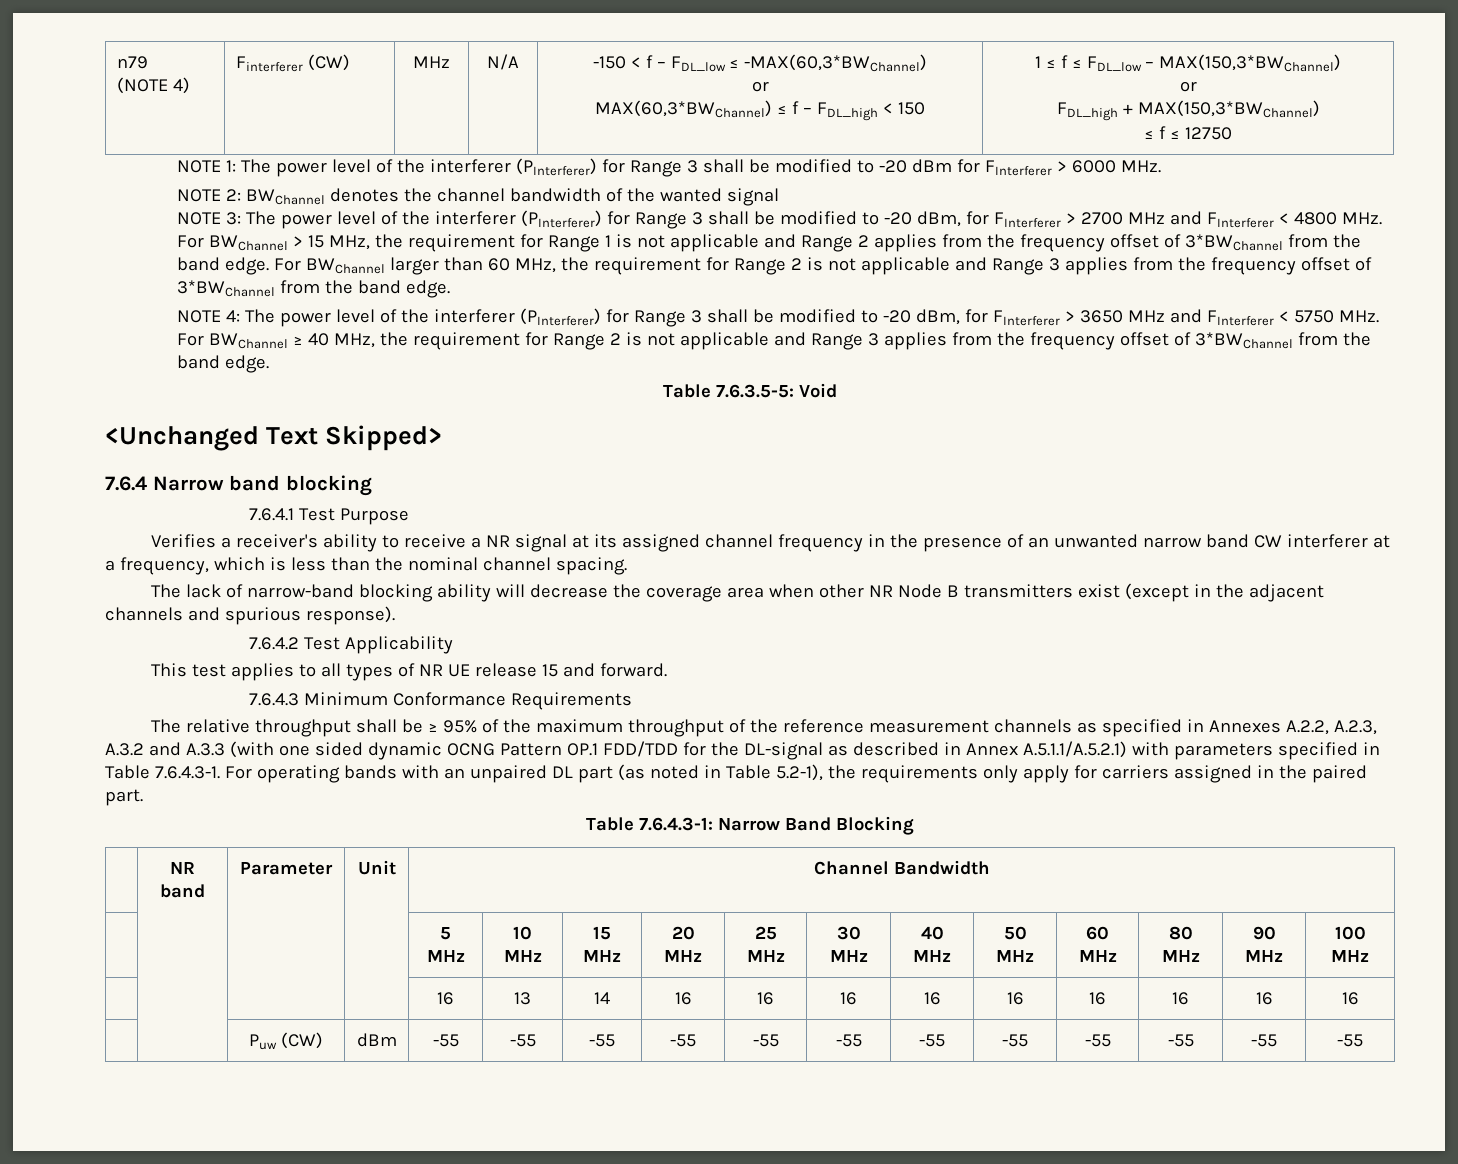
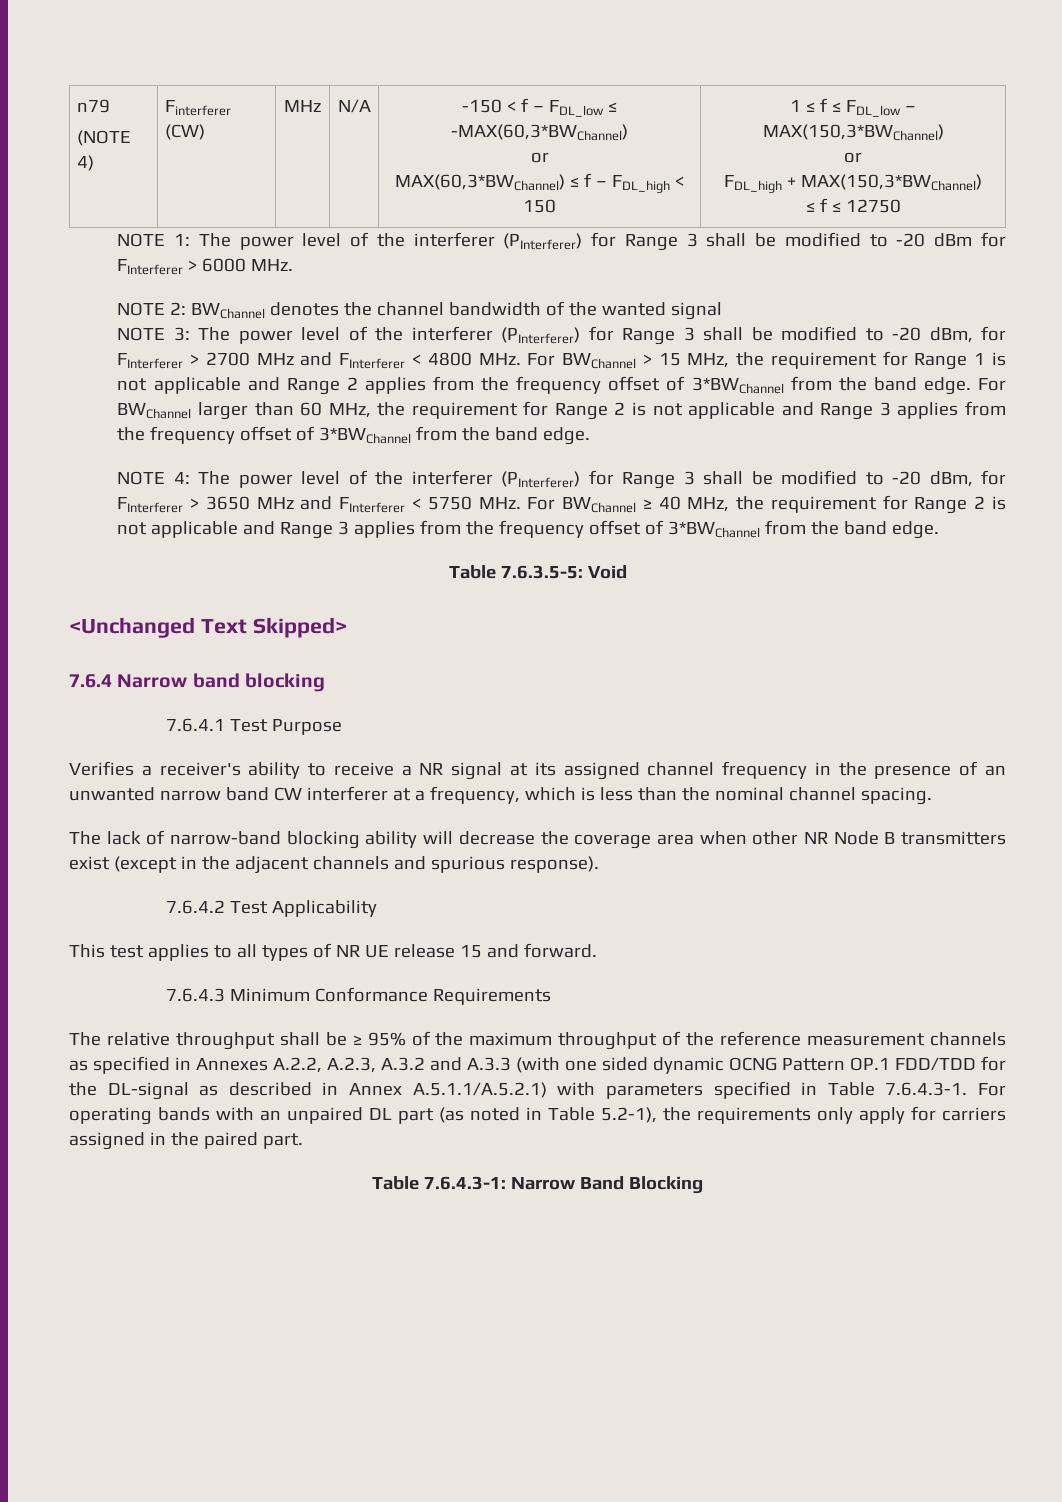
- | NR band | Parameter | Unit | Channel Bandwidth
- | | | | 5 MHz | 10 MHz | 15 MHz | 20 MHz | 25 MHz | 30 MHz | 40 MHz | 50 MHz | 60 MHz | 80 MHz | 90 MHz | 100 MHz
- | | | | 16 | 13 | 14 | 16 | 16 | 16 | 16 | 16 | 16 | 16 | 16 | 16
- | | Puw (CW) | dBm | -55 | -55 | -55 | -55 | -55 | -55 | -55 | -55 | -55 | -55 | -55 | -55

